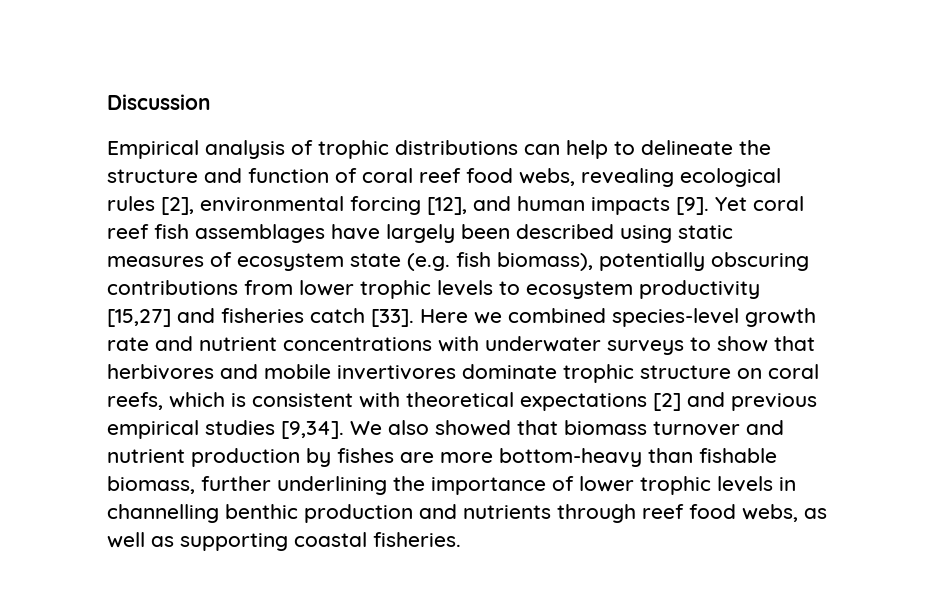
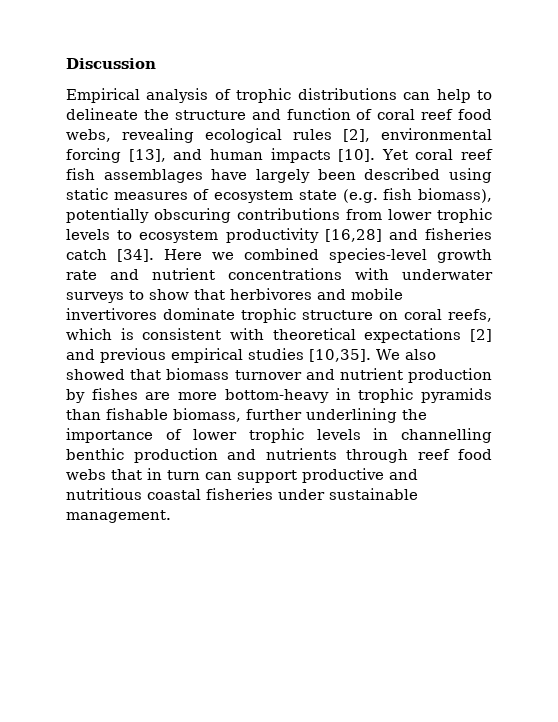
- Empirical analysis of trophic distributions can help to delineate the structure and function of coral reef food webs, revealing ecological rules [2], environmental forcing [12], and human impacts [9].
+ Empirical analysis of trophic distributions can help to delineate the structure and function of coral reef food webs, revealing ecological rules [2], environmental forcing [13], and human impacts [10].
- Yet coral reef fish assemblages have largely been described using static measures of ecosystem state (e.g. fish biomass), potentially obscuring contributions from lower trophic levels to ecosystem productivity [15,27] and fisheries catch [33].
+ Yet coral reef fish assemblages have largely been described using static measures of ecosystem state (e.g. fish biomass), potentially obscuring contributions from lower trophic levels to ecosystem productivity [16,28] and fisheries catch [34].
- Here we combined species-level growth rate and nutrient concentrations with underwater surveys to show that herbivores and mobile invertivores dominate trophic structure on coral reefs, which is consistent with theoretical expectations [2] and previous empirical studies [9,34].
+ Here we combined species-level growth rate and nutrient concentrations with underwater surveys to show that herbivores and mobile invertivores dominate trophic structure on coral reefs, which is consistent with theoretical expectations [2] and previous empirical studies [10,35].
- We also showed that biomass turnover and nutrient production by fishes are more bottom-heavy than fishable biomass, further underlining the importance of lower trophic levels in channelling benthic production and nutrients through reef food webs, as well as supporting coastal fisheries.
+ We also showed that biomass turnover and nutrient production by fishes are more bottom-heavy in trophic pyramids than fishable biomass, further underlining the importance of lower trophic levels in channelling benthic production and nutrients through reef food webs that in turn can support productive and nutritious coastal fisheries under sustainable management.

